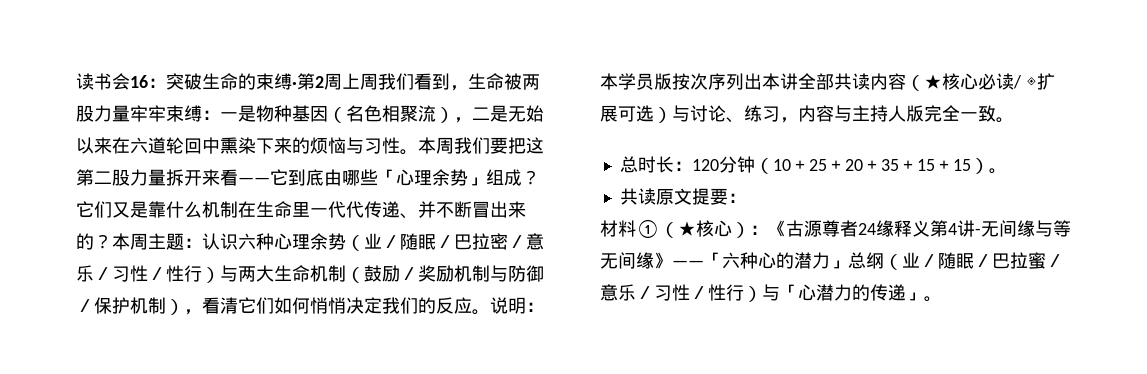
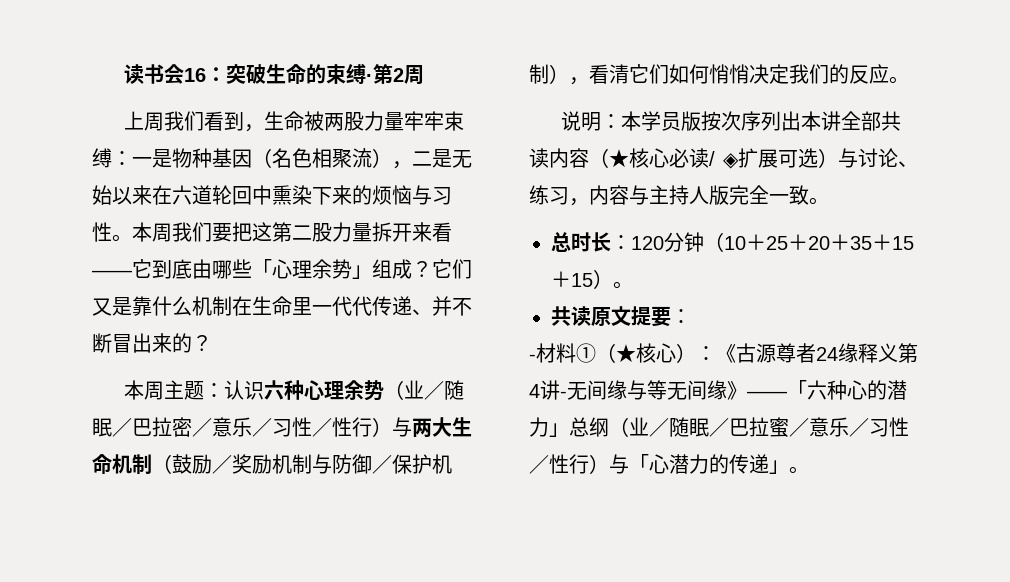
- 读书会16：突破生命的束缚·第2周上周我们看到，生命被两股力量牢牢束缚：一是物种基因（名色相聚流），二是无始以来在六道轮回中熏染下来的烦恼与习性。
+ 读书会16：突破生命的束缚·第2周
+ 上周我们看到，生命被两股力量牢牢束缚：一是物种基因（名色相聚流），二是无始以来在六道轮回中熏染下来的烦恼与习性。
- 它们又是靠什么机制在生命里一代代传递、并不断冒出来的？本周主题：
+ 它们又是靠什么机制在生命里一代代传递、并不断冒出来的？
+ 本周主题：
- 认识六种心理余势（业／随眠／巴拉密／意乐／习性／性行）与两大生命机制（鼓励／奖励机制与防御／保护机制），看清它们如何悄悄决定我们的反应。说明：
+ 认识六种心理余势（业／随眠／巴拉密／意乐／习性／性行）与两大生命机制（鼓励／奖励机制与防御／保护机制），看清它们如何悄悄决定我们的反应。
+ 说明：
- 材料①（★核心）：《古源尊者24缘释义第4讲-无间缘与等无间缘》——「六种心的潜力」总纲（业／随眠／巴拉蜜／意乐／习性／性行）与「心潜力的传递」。
+ -材料①（★核心）：《古源尊者24缘释义第4讲-无间缘与等无间缘》——「六种心的潜力」总纲（业／随眠／巴拉蜜／意乐／习性／性行）与「心潜力的传递」。

